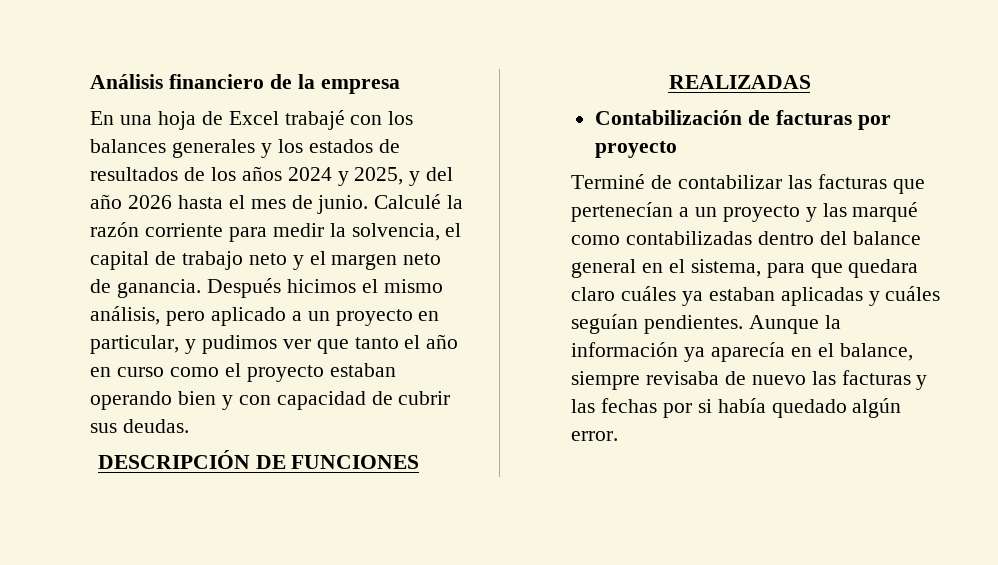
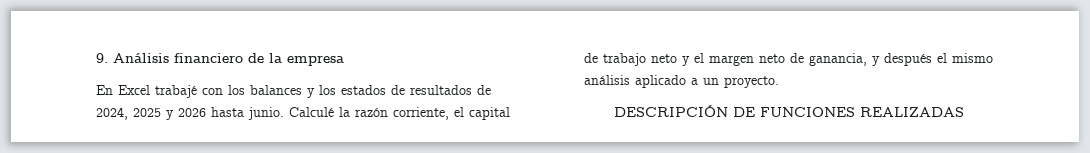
- Análisis financiero de la empresa
+ 9. Análisis financiero de la empresa
- En una hoja de Excel trabajé con los balances generales y los estados de resultados de los años 2024 y 2025, y del año 2026 hasta el mes de junio. Calculé la razón corriente para medir la solvencia, el capital de trabajo neto y el margen neto de ganancia. Después hicimos el mismo análisis, pero aplicado a un proyecto en particular, y pudimos ver que tanto el año en curso como el proyecto estaban operando bien y con capacidad de cubrir sus deudas.
+ En Excel trabajé con los balances y los estados de resultados de 2024, 2025 y 2026 hasta junio. Calculé la razón corriente, el capital de trabajo neto y el margen neto de ganancia, y después el mismo análisis aplicado a un proyecto.
  DESCRIPCIÓN DE FUNCIONES REALIZADAS
- Contabilización de facturas por proyecto
- Terminé de contabilizar las facturas que pertenecían a un proyecto y las marqué como contabilizadas dentro del balance general en el sistema, para que quedara claro cuáles ya estaban aplicadas y cuáles seguían pendientes. Aunque la información ya aparecía en el balance, siempre revisaba de nuevo las facturas y las fechas por si había quedado algún error.

